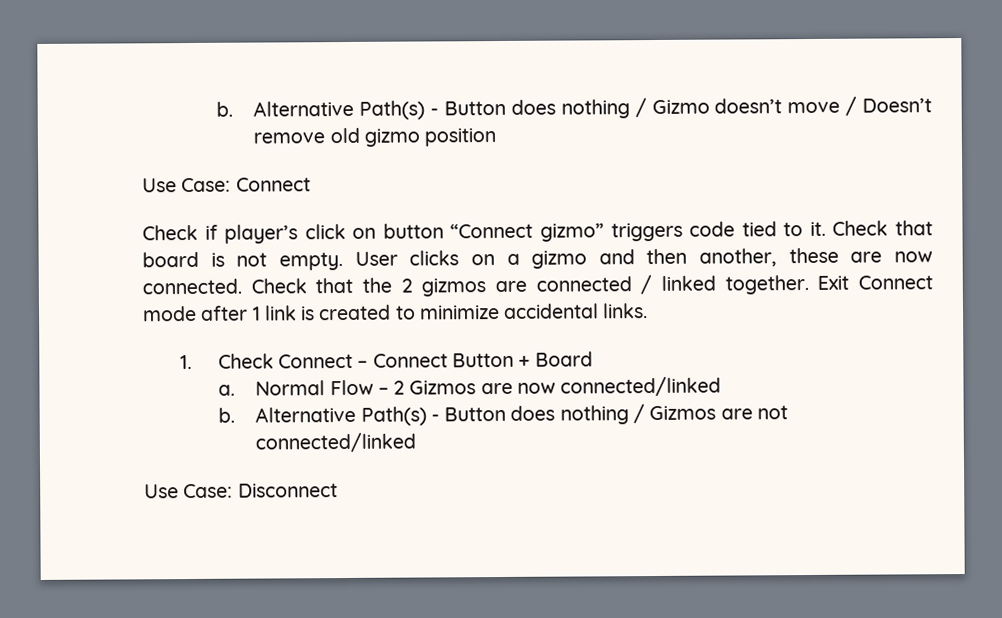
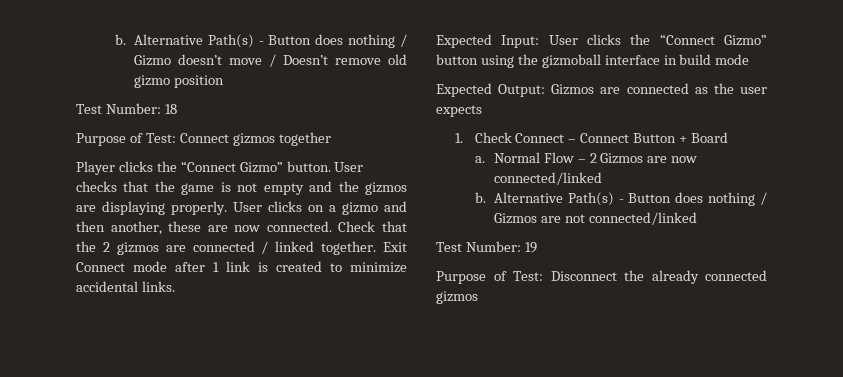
- Use Case: Connect
- Check if player’s click on button “Connect gizmo” triggers code tied to it. Check that board is not empty.
+ Test Number: 18
+ Purpose of Test: Connect gizmos together
+ Player clicks the “Connect Gizmo” button. User checks that the game is not empty and the gizmos are displaying properly.
+ Expected Input: User clicks the “Connect Gizmo” button using the gizmoball interface in build mode
+ Expected Output: Gizmos are connected as the user expects
- Use Case: Disconnect
+ Test Number: 19
+ Purpose of Test: Disconnect the already connected gizmos

